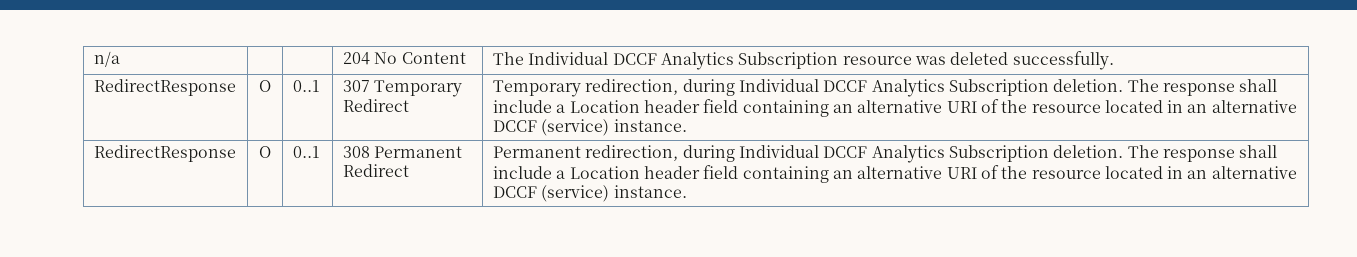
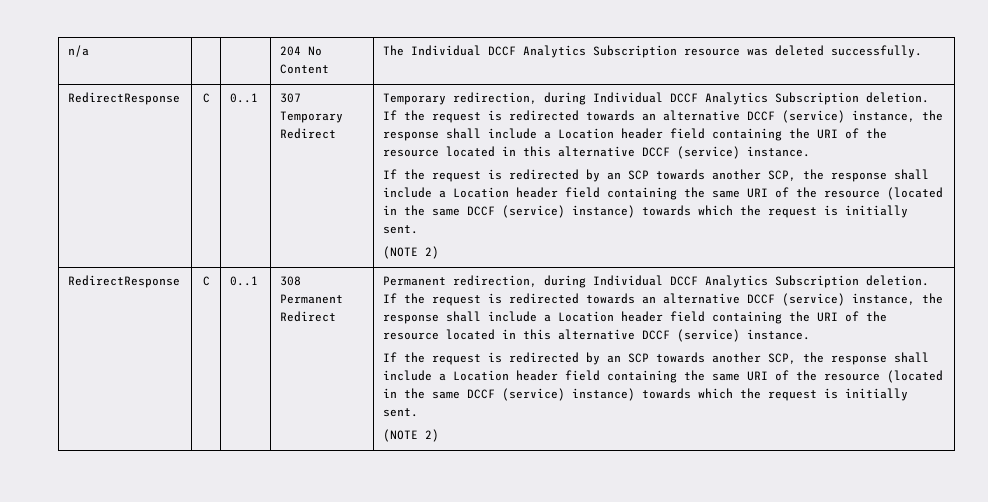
  n/a | | | 204 No Content | The Individual DCCF Analytics Subscription resource was deleted successfully.
- RedirectResponse | O
+ RedirectResponse | C
- Temporary redirection, during Individual DCCF Analytics Subscription deletion. The response shall include a Location header field containing an alternative URI of the resource located in an alternative DCCF (service) instance.
- RedirectResponse | O | 0..1 | 308 Permanent Redirect | Permanent redirection, during Individual DCCF Analytics Subscription deletion. The response shall include a Location header field containing an alternative URI of the resource located in an alternative DCCF (service) instance.
+ Temporary redirection, during Individual DCCF Analytics Subscription deletion. If the request is redirected towards an alternative DCCF (service) instance, the response shall include a Location header field containing the URI of the resource located in this alternative DCCF (service) instance.
+ If the request is redirected by an SCP towards another SCP, the response shall include a Location header field containing the same URI of the resource (located in the same DCCF (service) instance) towards which the request is initially sent.
+ (NOTE 2)
+ RedirectResponse | C | 0..1 | 308 Permanent Redirect | Permanent redirection, during Individual DCCF Analytics Subscription deletion. If the request is redirected towards an alternative DCCF (service) instance, the response shall include a Location header field containing the URI of the resource located in this alternative DCCF (service) instance.
+ If the request is redirected by an SCP towards another SCP, the response shall include a Location header field containing the same URI of the resource (located in the same DCCF (service) instance) towards which the request is initially sent.
+ (NOTE 2)

